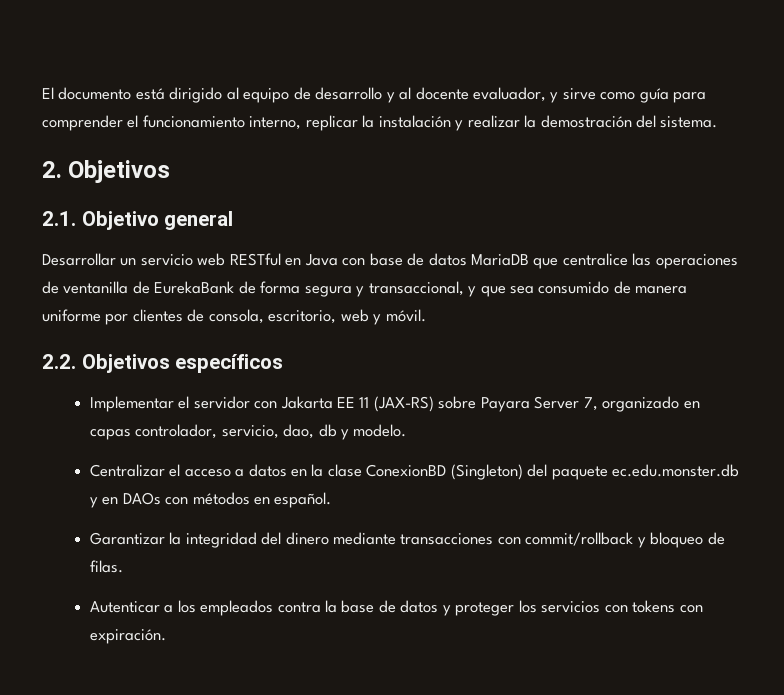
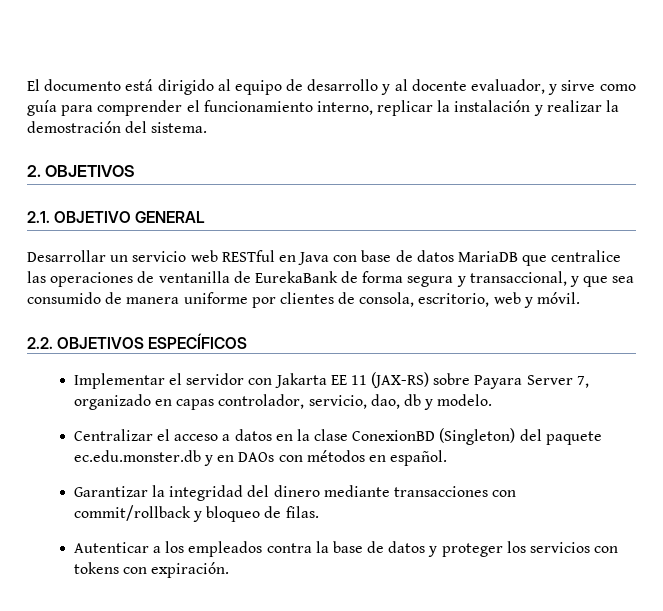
- 2. Objetivos
+ 2. OBJETIVOS
- 2.1. Objetivo general
+ 2.1. OBJETIVO GENERAL
- 2.2. Objetivos específicos
+ 2.2. OBJETIVOS ESPECÍFICOS

